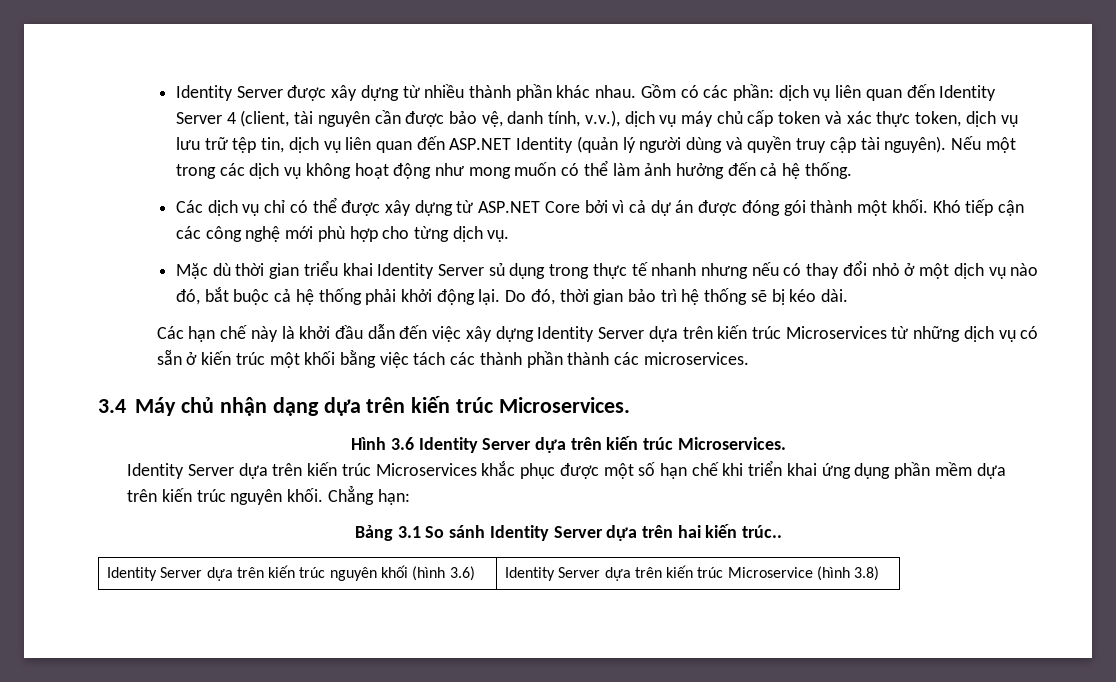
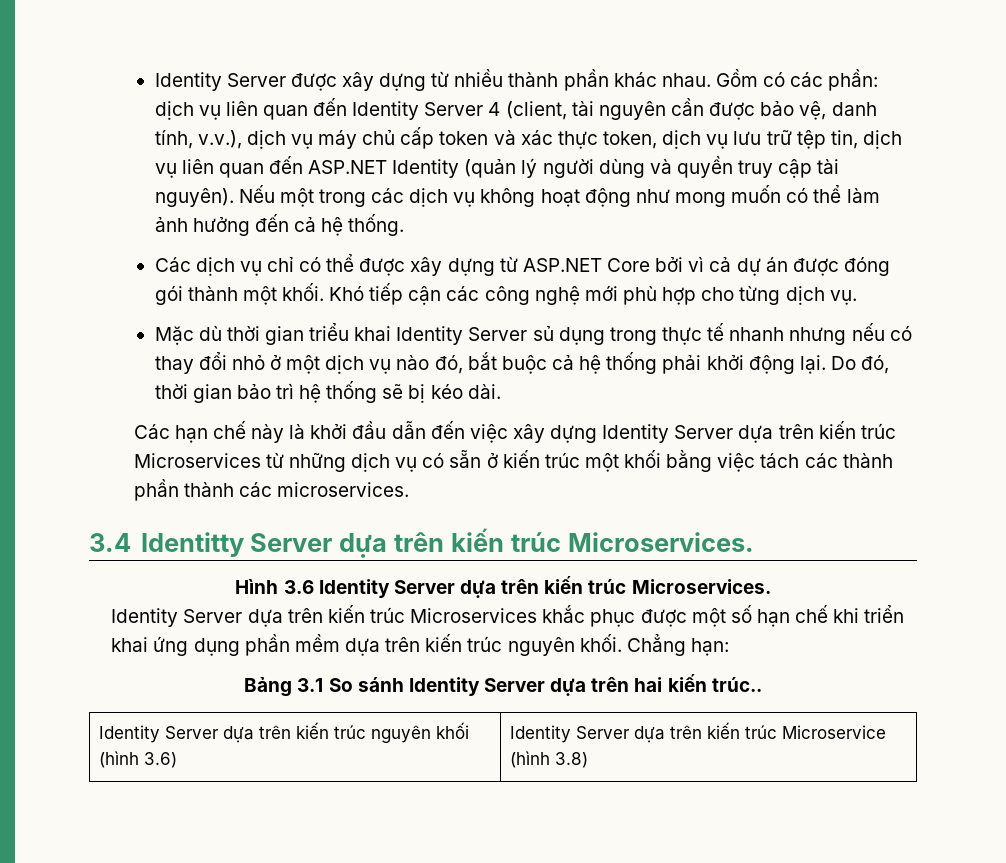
- 3.4 Máy chủ nhận dạng dựa trên kiến trúc Microservices.
+ 3.4 Identitty Server dựa trên kiến trúc Microservices.

